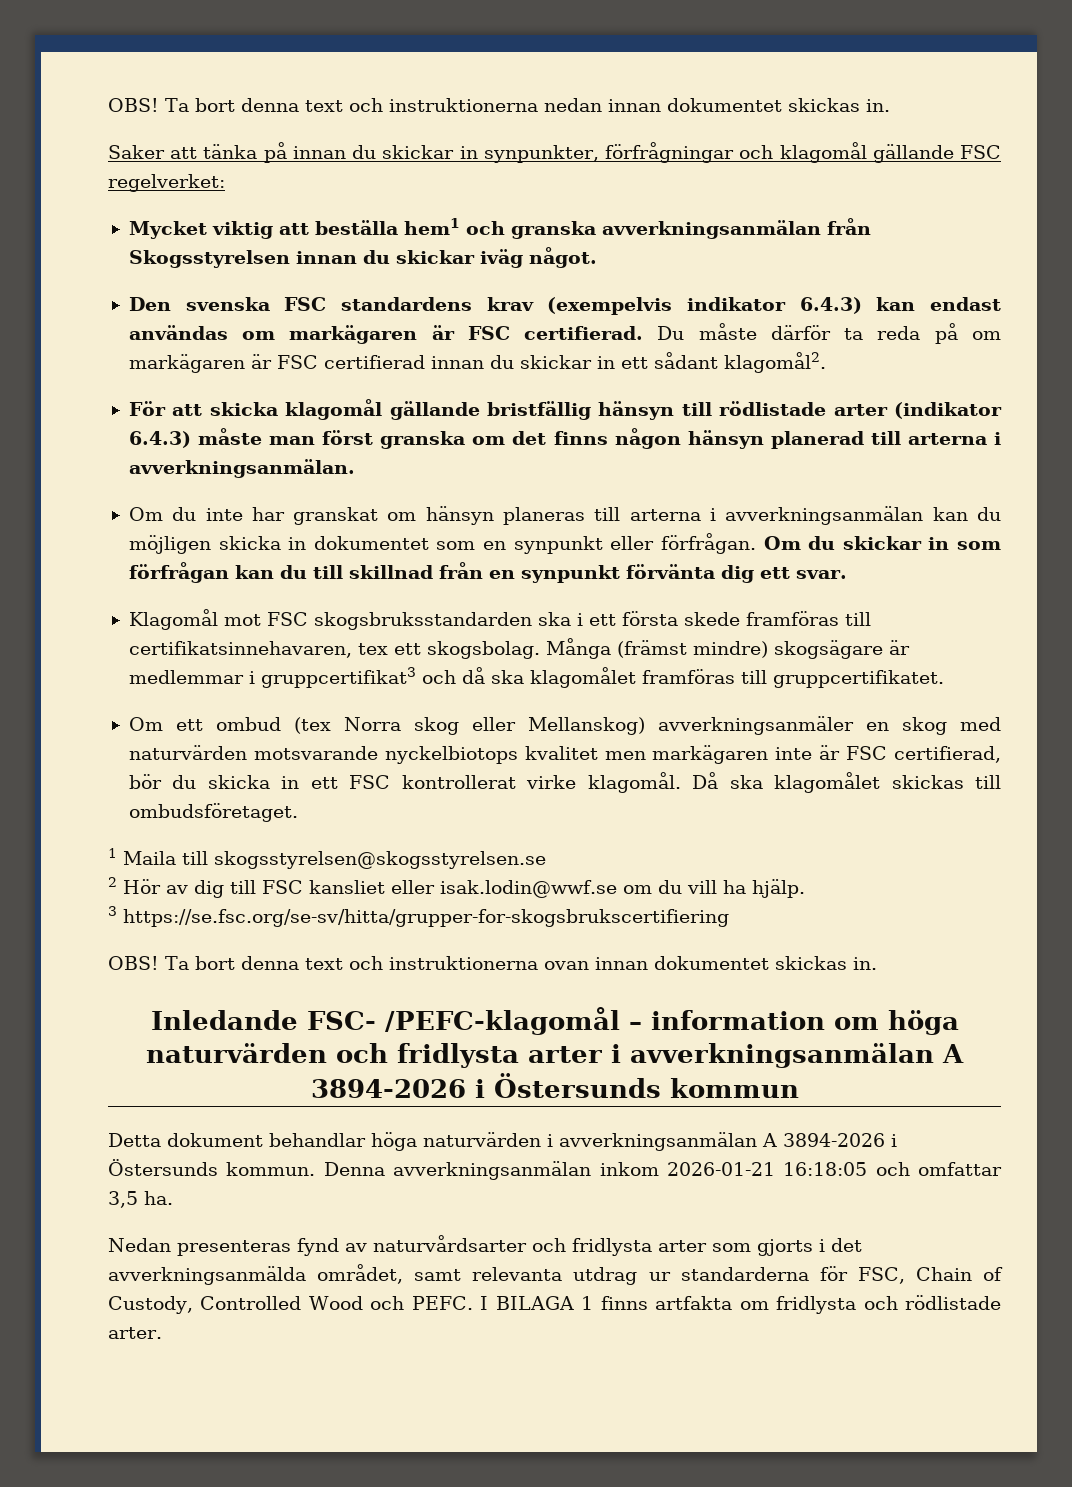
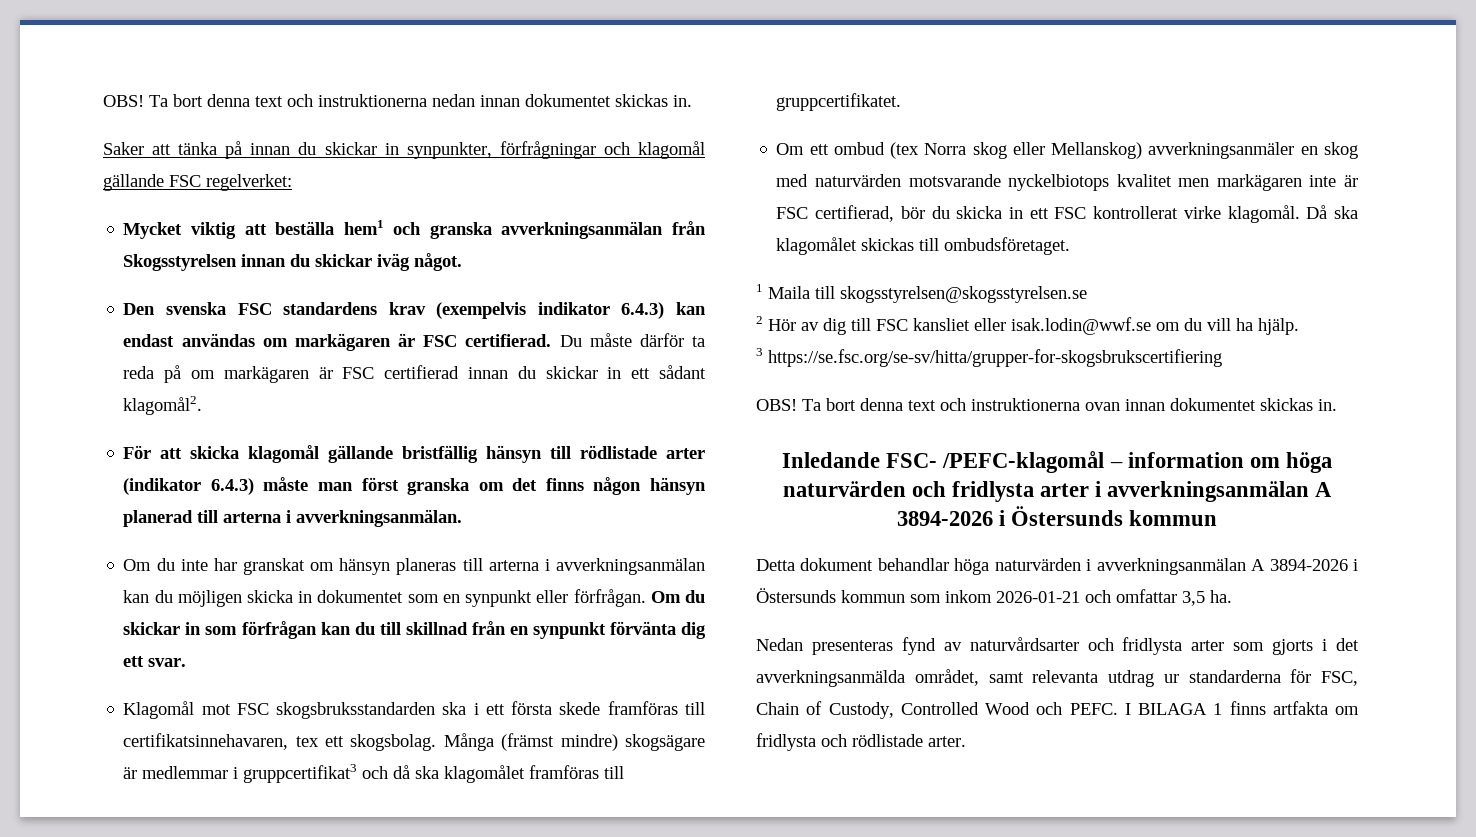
- Detta dokument behandlar höga naturvärden i avverkningsanmälan A 3894-2026 i Östersunds kommun. Denna avverkningsanmälan inkom 2026-01-21 16:18:05 och omfattar 3,5 ha.
+ Detta dokument behandlar höga naturvärden i avverkningsanmälan A 3894-2026 i Östersunds kommun som inkom 2026-01-21 och omfattar 3,5 ha.

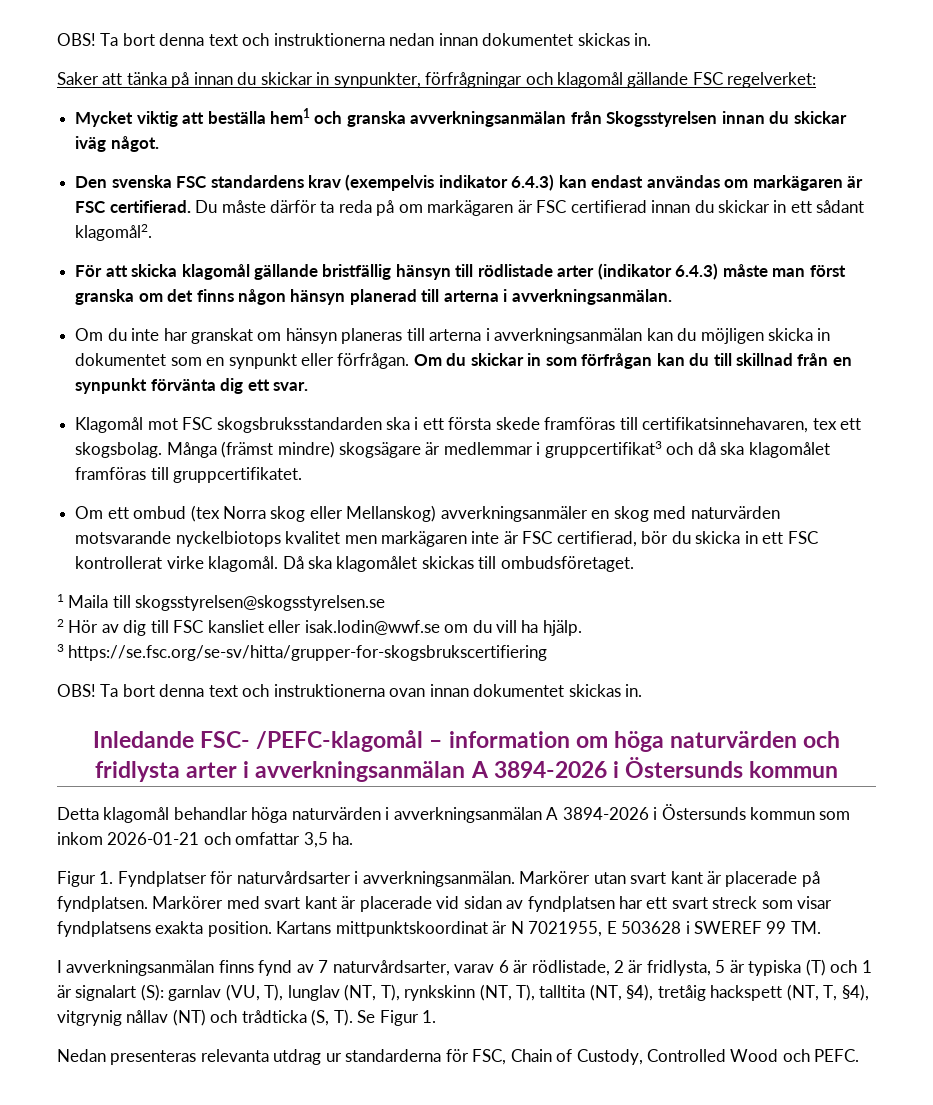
- Detta dokument behandlar höga naturvärden i avverkningsanmälan A 3894-2026 i Östersunds kommun som inkom 2026-01-21 och omfattar 3,5 ha.
+ Detta klagomål behandlar höga naturvärden i avverkningsanmälan A 3894-2026 i Östersunds kommun som inkom 2026-01-21 och omfattar 3,5 ha.
- Nedan presenteras fynd av naturvårdsarter och fridlysta arter som gjorts i det avverkningsanmälda området, samt relevanta utdrag ur standarderna för FSC, Chain of Custody, Controlled Wood och PEFC. I BILAGA 1 finns artfakta om fridlysta och rödlistade arter.
+ Figur 1. Fyndplatser för naturvårdsarter i avverkningsanmälan. Markörer utan svart kant är placerade på fyndplatsen. Markörer med svart kant är placerade vid sidan av fyndplatsen har ett svart streck som visar fyndplatsens exakta position. Kartans mittpunktskoordinat är N 7021955, E 503628 i SWEREF 99 TM.
+ I avverkningsanmälan finns fynd av 7 naturvårdsarter, varav 6 är rödlistade, 2 är fridlysta, 5 är typiska (T) och 1 är signalart (S): garnlav (VU, T), lunglav (NT, T), rynkskinn (NT, T), talltita (NT, §4), tretåig hackspett (NT, T, §4), vitgrynig nållav (NT) och trådticka (S, T). Se Figur 1.
+ Nedan presenteras relevanta utdrag ur standarderna för FSC, Chain of Custody, Controlled Wood och PEFC.

